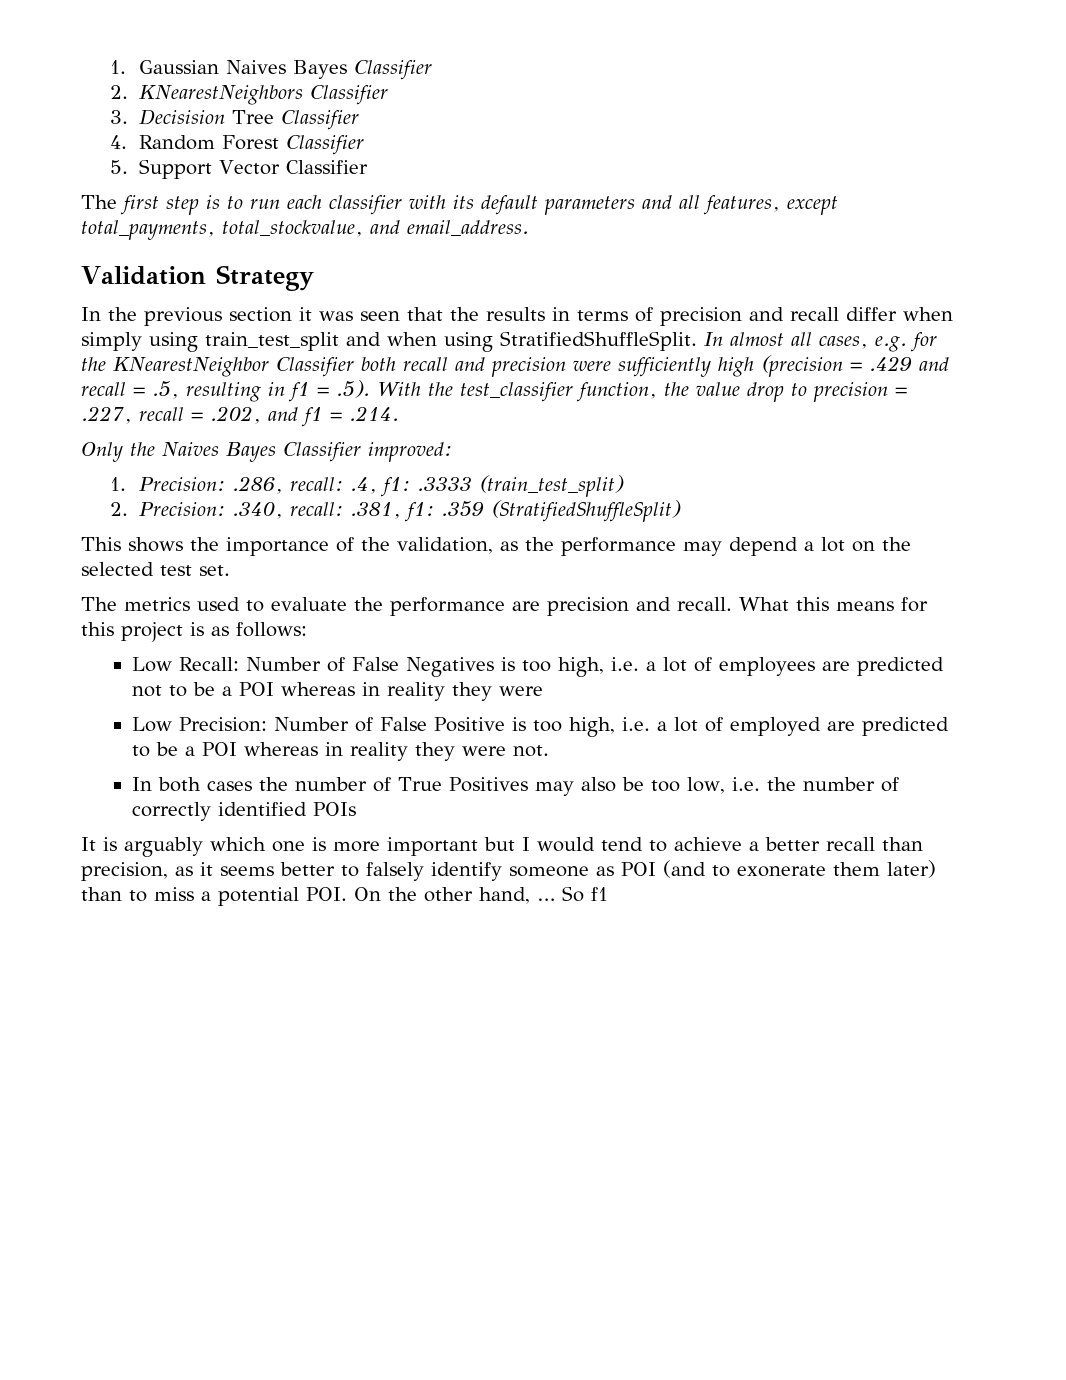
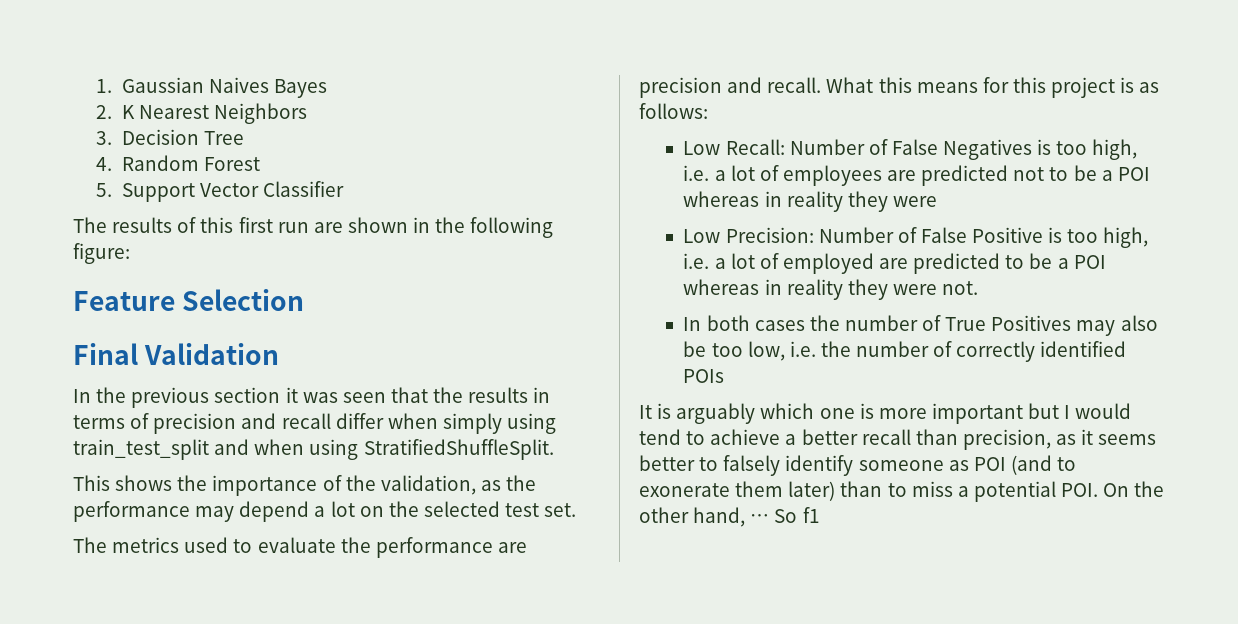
- 1. Gaussian Naives Bayes Classifier
- 2. KNearestNeighbors Classifier
+ 1. Gaussian Naives Bayes
+ 2. K Nearest Neighbors
- 3. Decisision Tree Classifier
+ 3. Decision Tree
- 4. Random Forest Classifier
+ 4. Random Forest
- The first step is to run each classifier with its default parameters and all features, except total_payments, total_stockvalue, and email_address.
- Validation Strategy
+ The results of this first run are shown in the following figure:
+ Feature Selection
+ Final Validation
- In almost all cases, e.g. for the KNearestNeighbor Classifier both recall and precision were sufficiently high (precision = .429 and recall = .5, resulting in f1 = .5). With the test_classifier function, the value drop to precision = .227, recall = .202, and f1 = .214.
- Only the Naives Bayes Classifier improved:
- 1. Precision: .286, recall: .4, f1: .3333 (train_test_split)
- 2. Precision: .340, recall: .381, f1: .359 (StratifiedShuffleSplit)

